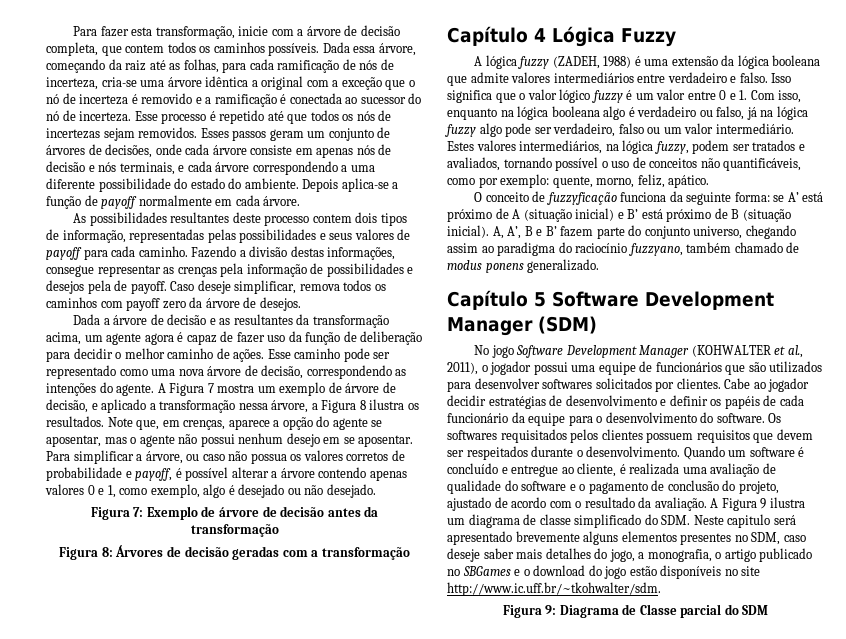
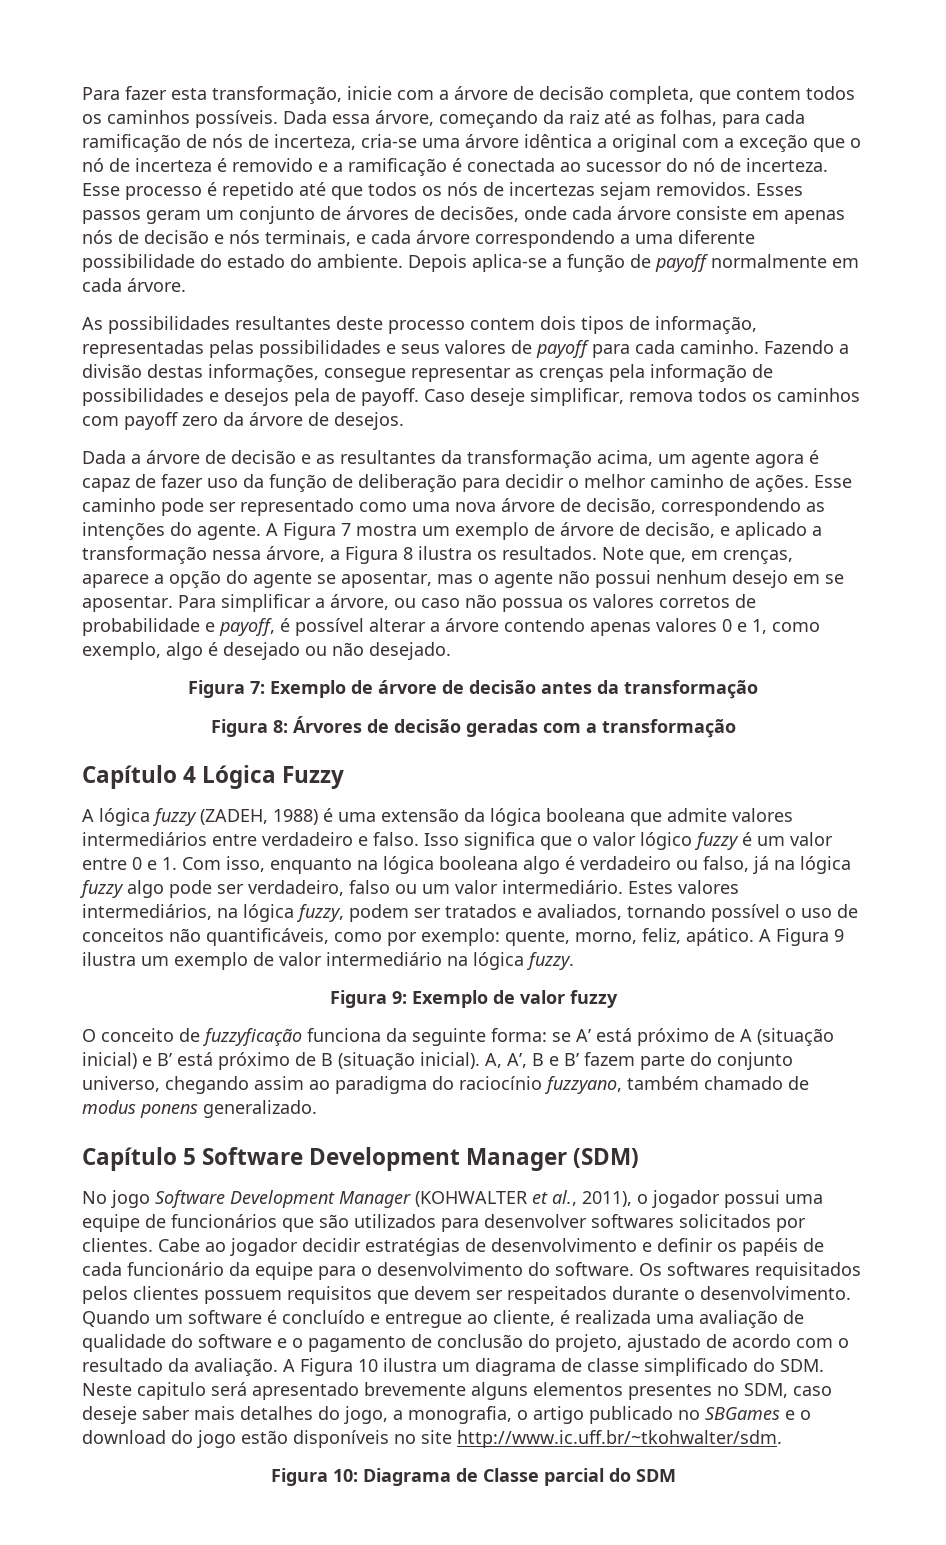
+ A Figura 9 ilustra um exemplo de valor intermediário na lógica fuzzy.
+ Figura 9: Exemplo de valor fuzzy
- A Figura 9 ilustra um diagrama de classe simplificado do SDM. Neste capitulo será apresentado brevemente alguns elementos presentes no SDM, caso deseje saber mais detalhes do jogo, a monografia, o artigo publicado no SBGames e o download do jogo estão disponíveis no site http://www.ic.uff.br/~tkohwalter/sdm.
+ A Figura 10 ilustra um diagrama de classe simplificado do SDM. Neste capitulo será apresentado brevemente alguns elementos presentes no SDM, caso deseje saber mais detalhes do jogo, a monografia, o artigo publicado no SBGames e o download do jogo estão disponíveis no site http://www.ic.uff.br/~tkohwalter/sdm.
- Figura 9: Diagrama de Classe parcial do SDM
+ Figura 10: Diagrama de Classe parcial do SDM

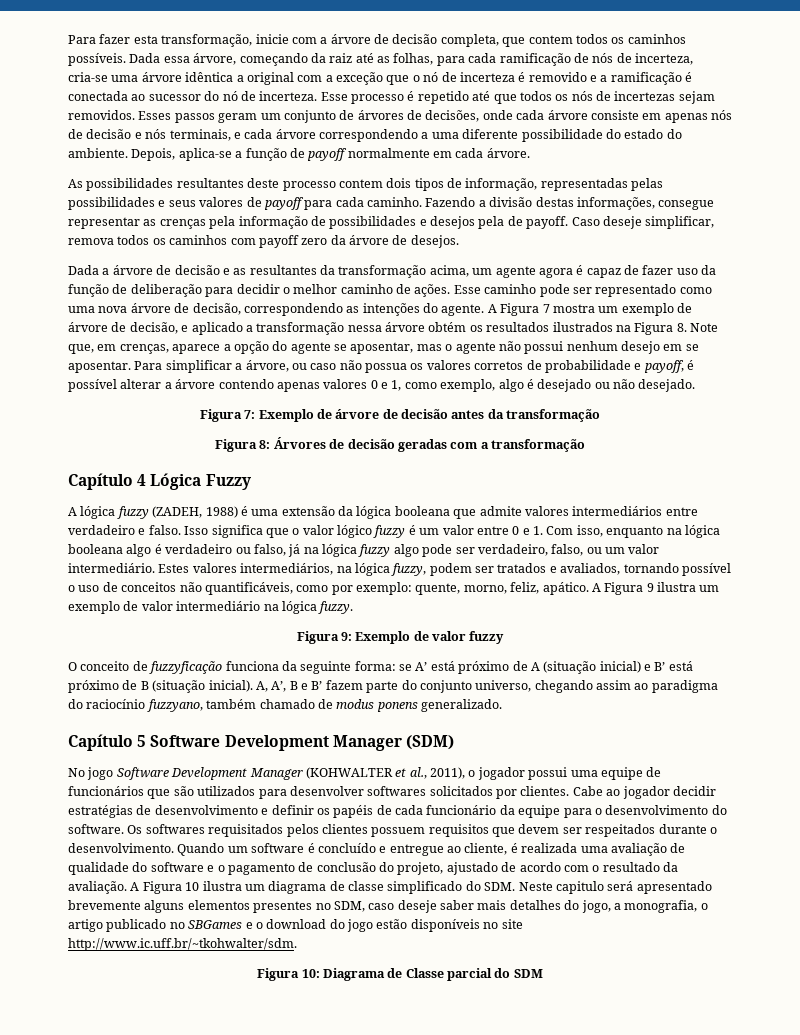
- Depois aplica-se a função de payoff normalmente em cada árvore.
+ Depois, aplica-se a função de payoff normalmente em cada árvore.
- A Figura 7 mostra um exemplo de árvore de decisão, e aplicado a transformação nessa árvore, a Figura 8 ilustra os resultados. Note que, em crenças, aparece a opção do agente se aposentar, mas o agente não possui nenhum desejo em se aposentar.
+ A Figura 7 mostra um exemplo de árvore de decisão, e aplicado a transformação nessa árvore obtém os resultados ilustrados na Figura 8. Note que, em crenças, aparece a opção do agente se aposentar, mas o agente não possui nenhum desejo em se aposentar.
- Isso significa que o valor lógico fuzzy é um valor entre 0 e 1. Com isso, enquanto na lógica booleana algo é verdadeiro ou falso, já na lógica fuzzy algo pode ser verdadeiro, falso ou um valor intermediário.
+ Isso significa que o valor lógico fuzzy é um valor entre 0 e 1. Com isso, enquanto na lógica booleana algo é verdadeiro ou falso, já na lógica fuzzy algo pode ser verdadeiro, falso, ou um valor intermediário.

